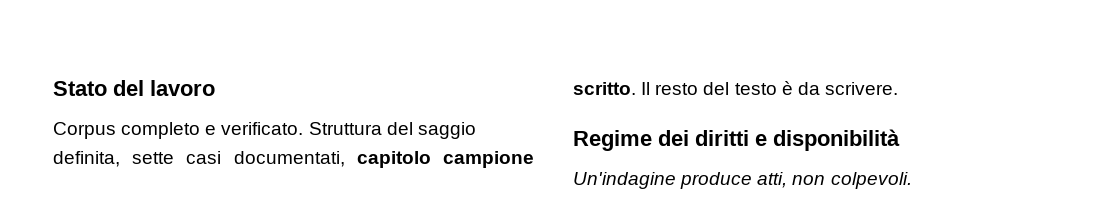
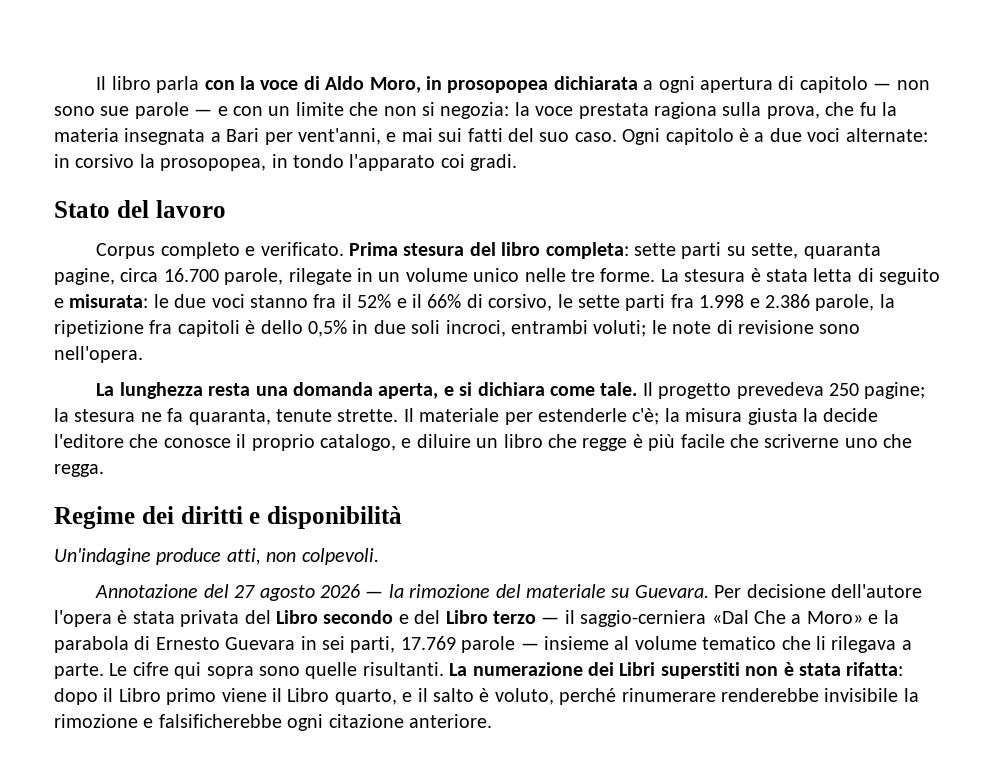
+ Il libro parla con la voce di Aldo Moro, in prosopopea dichiarata a ogni apertura di capitolo — non sono sue parole — e con un limite che non si negozia: la voce prestata ragiona sulla prova, che fu la materia insegnata a Bari per vent'anni, e mai sui fatti del suo caso. Ogni capitolo è a due voci alternate: in corsivo la prosopopea, in tondo l'apparato coi gradi.
- Struttura del saggio definita, sette casi documentati, capitolo campione scritto. Il resto del testo è da scrivere.
+ Prima stesura del libro completa: sette parti su sette, quaranta pagine, circa 16.700 parole, rilegate in un volume unico nelle tre forme. La stesura è stata letta di seguito e misurata: le due voci stanno fra il 52% e il 66% di corsivo, le sette parti fra 1.998 e 2.386 parole, la ripetizione fra capitoli è dello 0,5% in due soli incroci, entrambi voluti; le note di revisione sono nell'opera.
+ La lunghezza resta una domanda aperta, e si dichiara come tale. Il progetto prevedeva 250 pagine; la stesura ne fa quaranta, tenute strette. Il materiale per estenderle c'è; la misura giusta la decide l'editore che conosce il proprio catalogo, e diluire un libro che regge è più facile che scriverne uno che regga.
+ Annotazione del 27 agosto 2026 — la rimozione del materiale su Guevara. Per decisione dell'autore l'opera è stata privata del Libro secondo e del Libro terzo — il saggio-cerniera «Dal Che a Moro» e la parabola di Ernesto Guevara in sei parti, 17.769 parole — insieme al volume tematico che li rilegava a parte. Le cifre qui sopra sono quelle risultanti. La numerazione dei Libri superstiti non è stata rifatta: dopo il Libro primo viene il Libro quarto, e il salto è voluto, perché rinumerare renderebbe invisibile la rimozione e falsificherebbe ogni citazione anteriore.

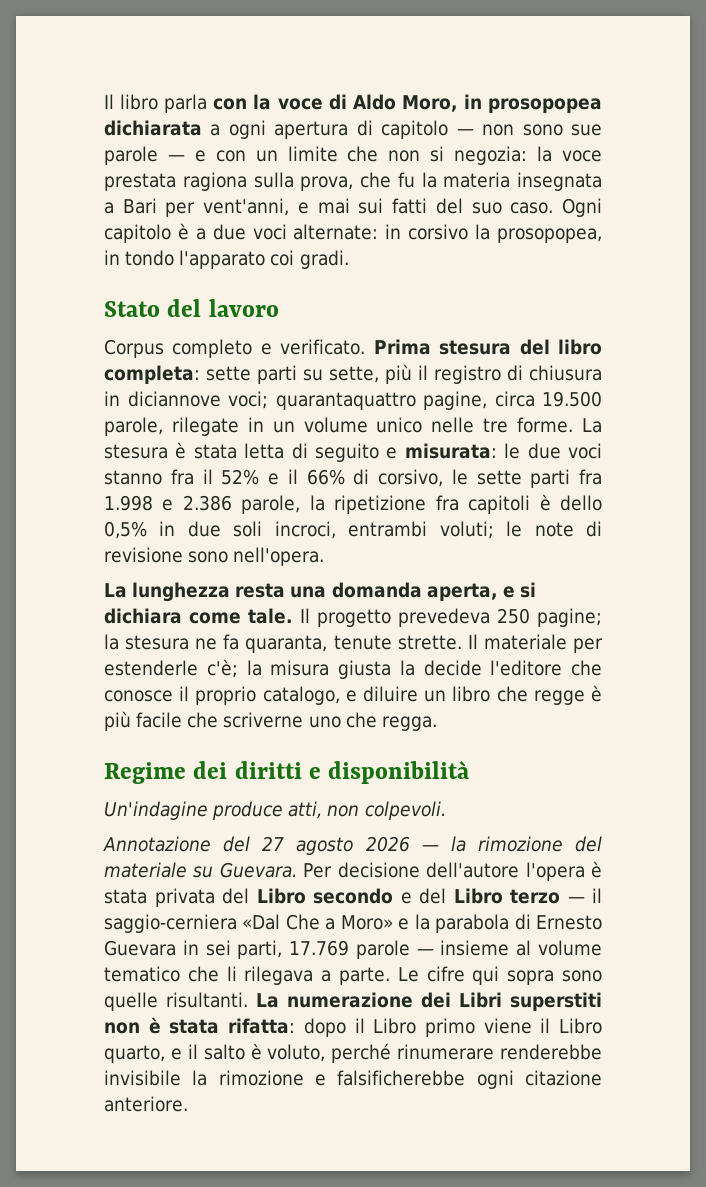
- Prima stesura del libro completa: sette parti su sette, quaranta pagine, circa 16.700 parole, rilegate in un volume unico nelle tre forme.
+ Prima stesura del libro completa: sette parti su sette, più il registro di chiusura in diciannove voci; quarantaquattro pagine, circa 19.500 parole, rilegate in un volume unico nelle tre forme.

